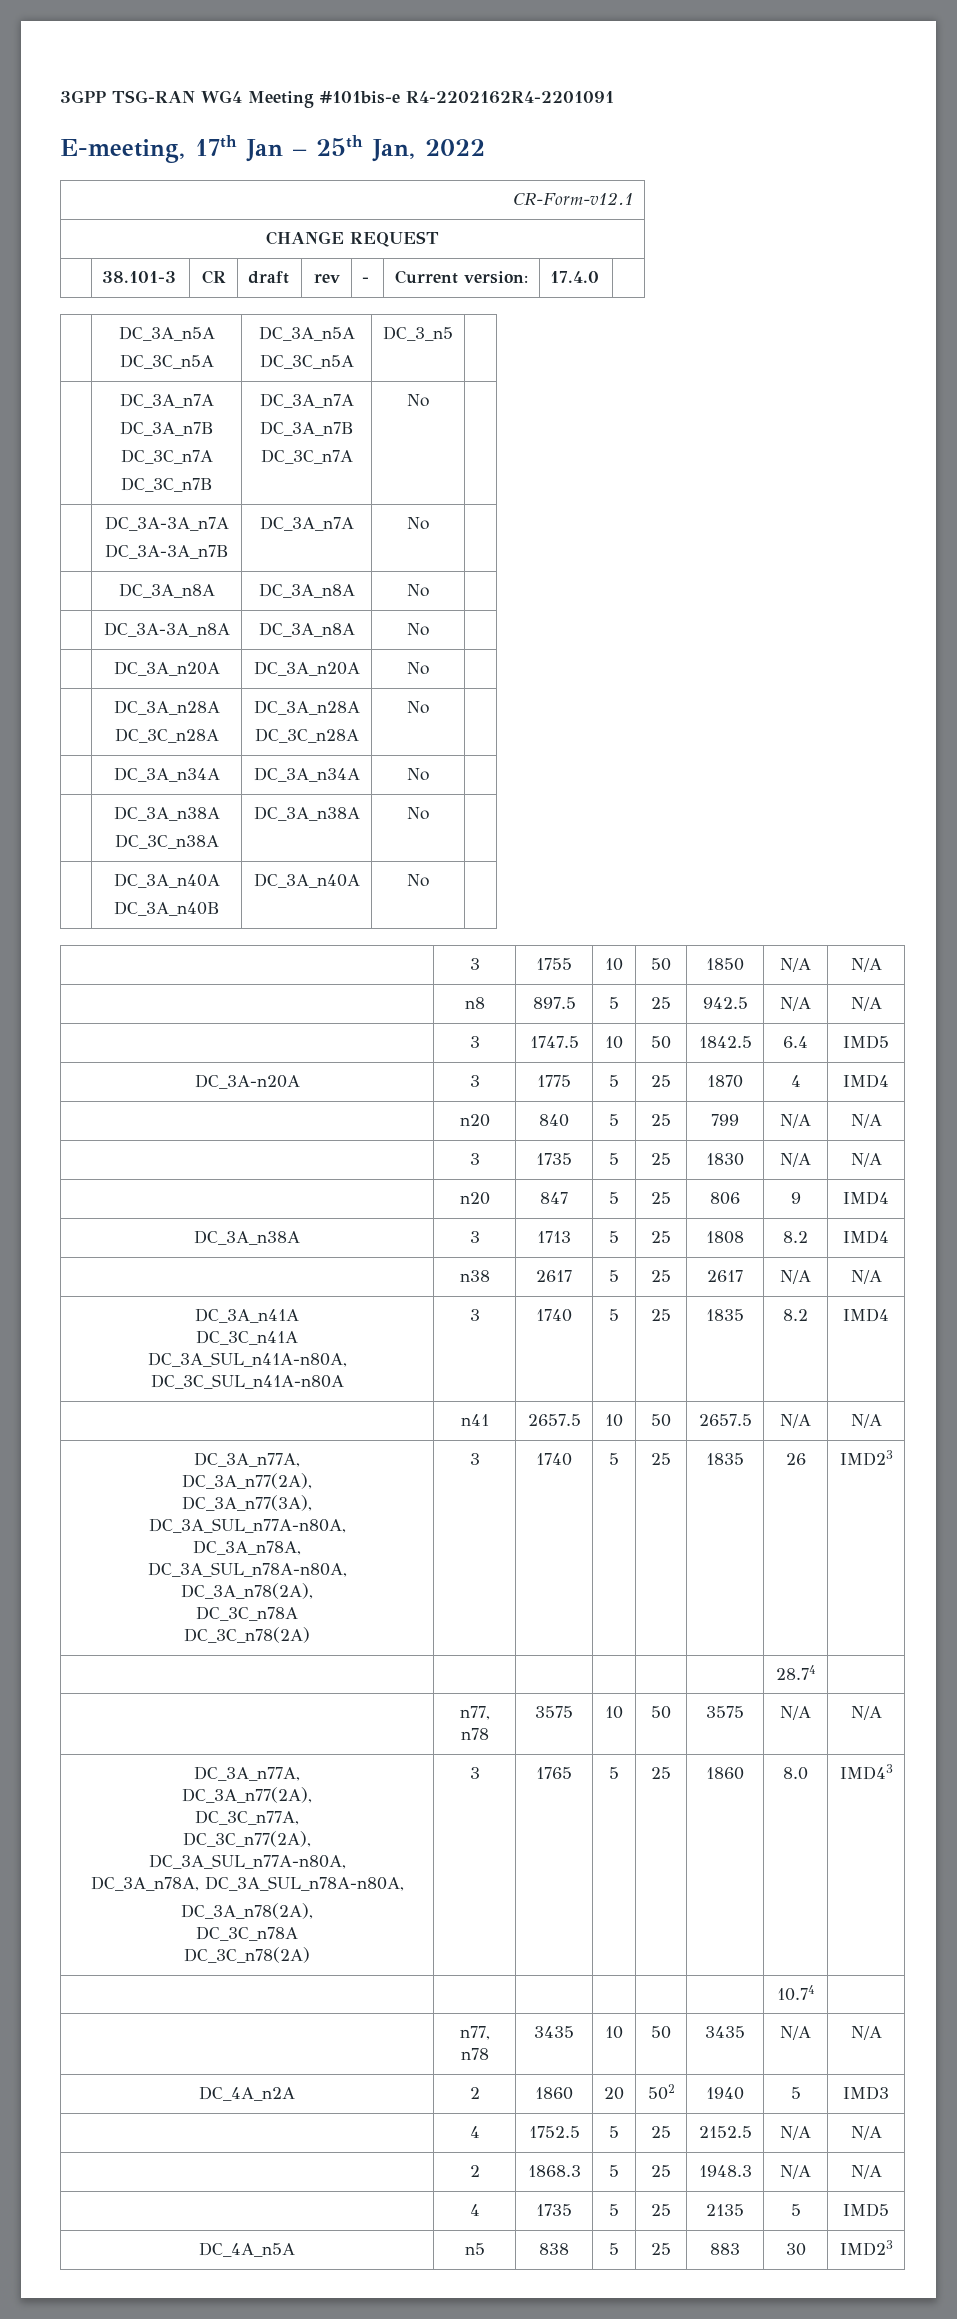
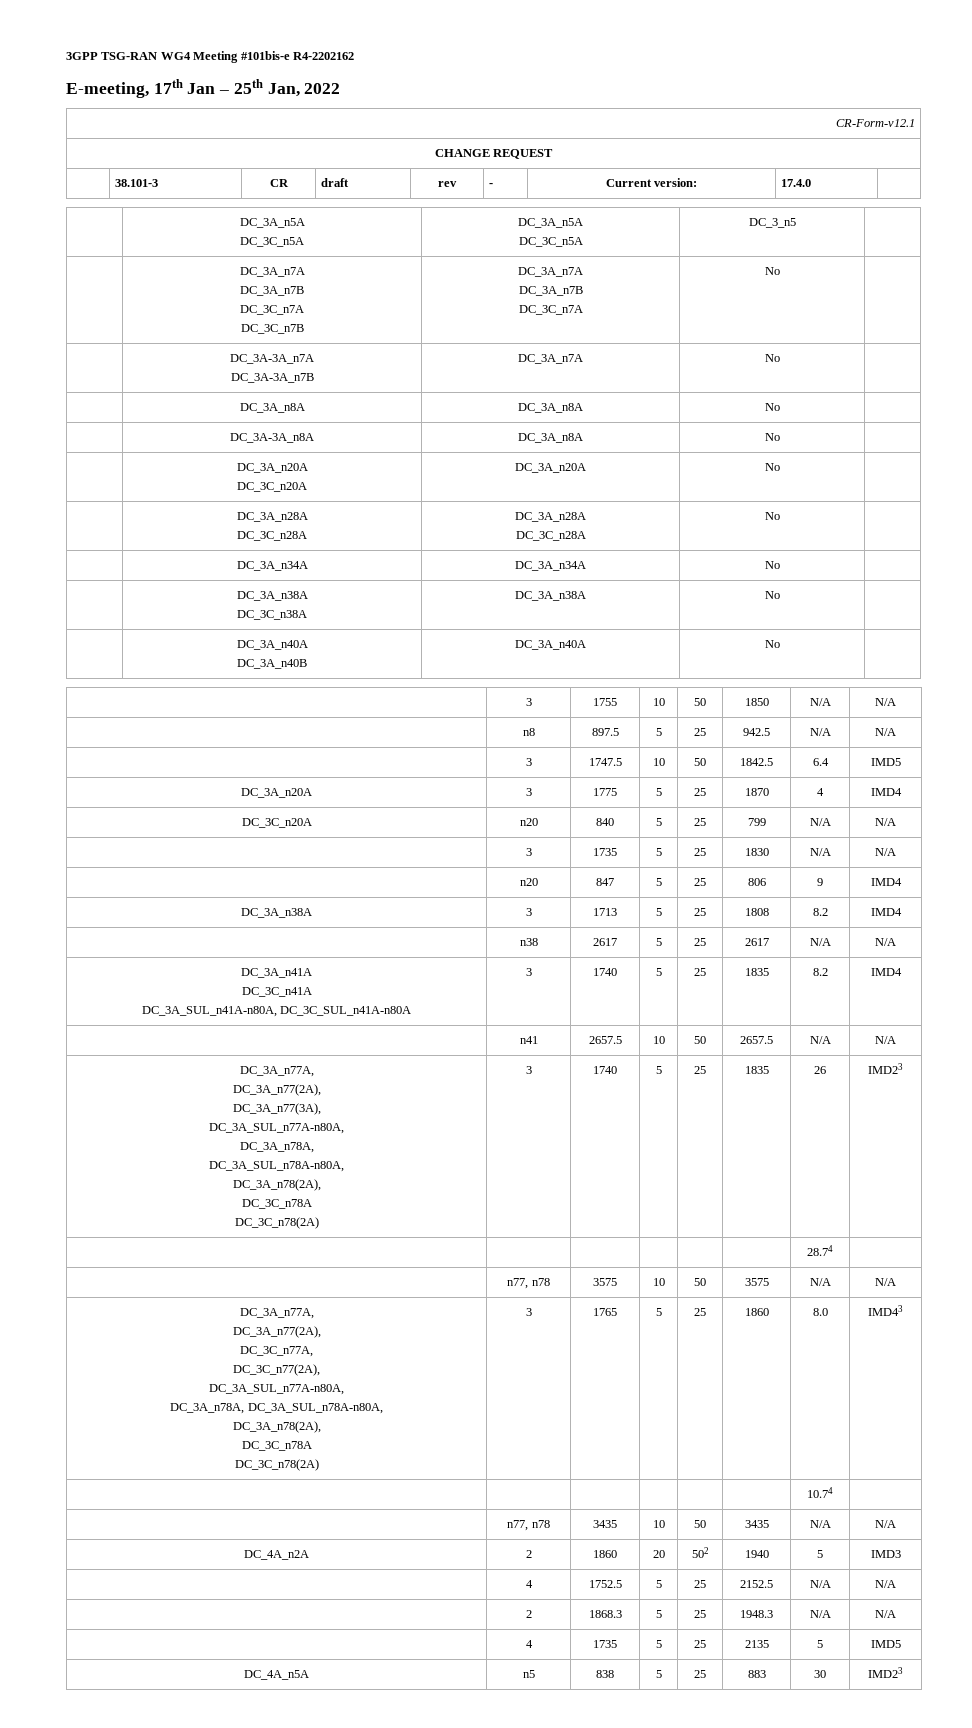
- 3GPP TSG-RAN WG4 Meeting #101bis-e R4-2202162R4-2201091
+ 3GPP TSG-RAN WG4 Meeting #101bis-e R4-2202162
  | DC_3A-3A_n8A | DC_3A_n8A | No |
- | DC_3A_n20A | DC_3A_n20A | No |
+ | DC_3A_n20A
+ DC_3C_n20A | DC_3A_n20A | No |
- DC_3A-n20A | 3 | 1775 | 5 | 25 | 1870 | 4 | IMD4
+ DC_3A_n20A | 3 | 1775 | 5 | 25 | 1870 | 4 | IMD4
- | n20 | 840 | 5 | 25 | 799 | N/A | N/A
+ DC_3C_n20A | n20 | 840 | 5 | 25 | 799 | N/A | N/A

